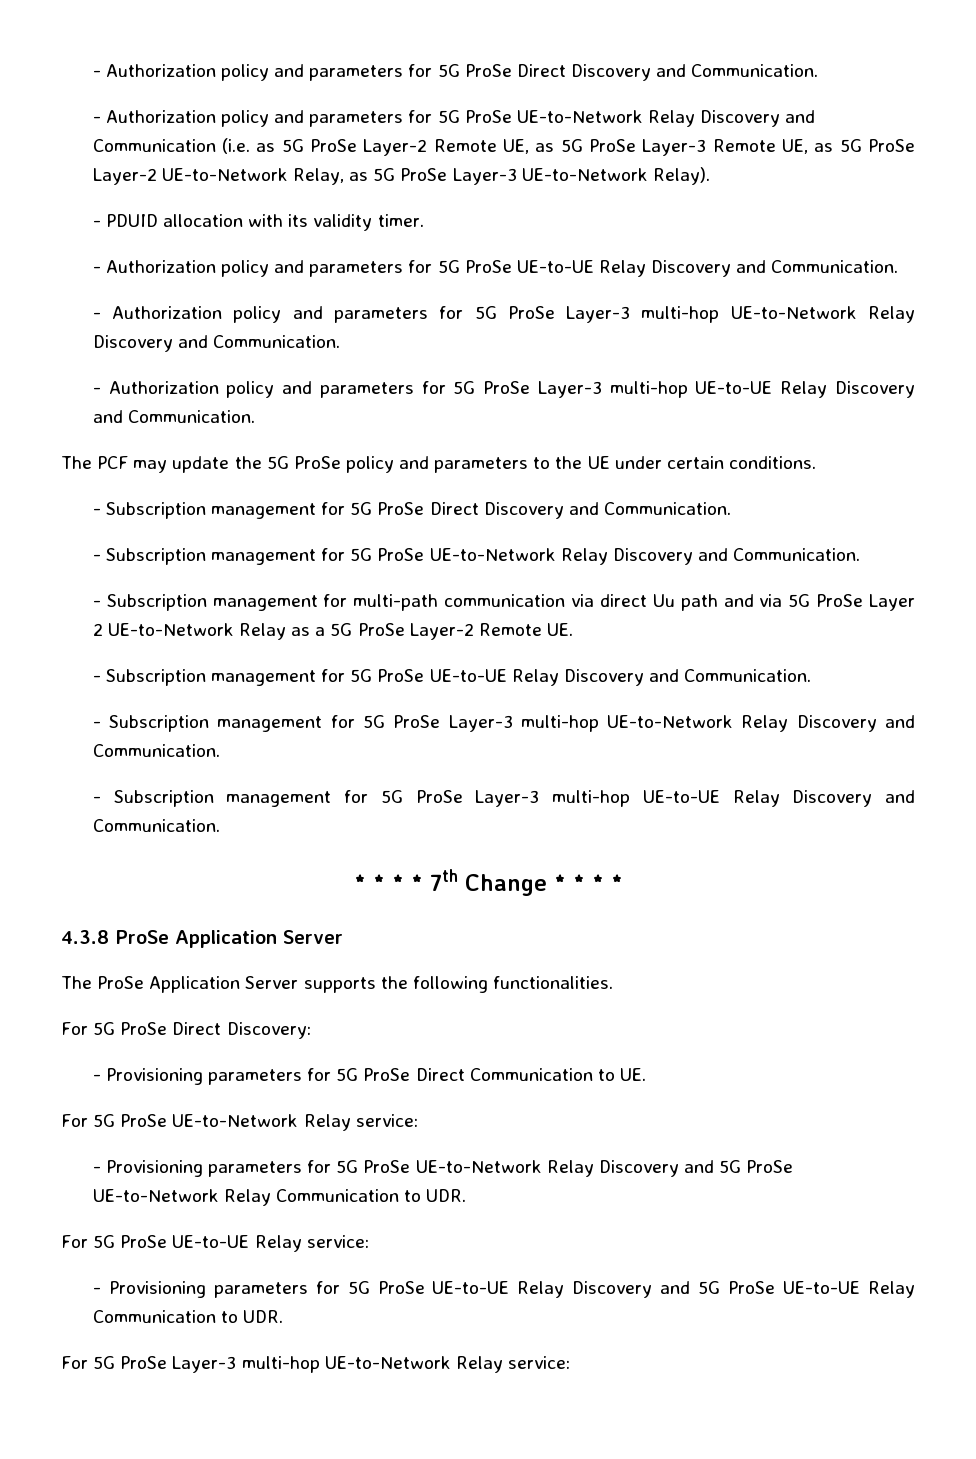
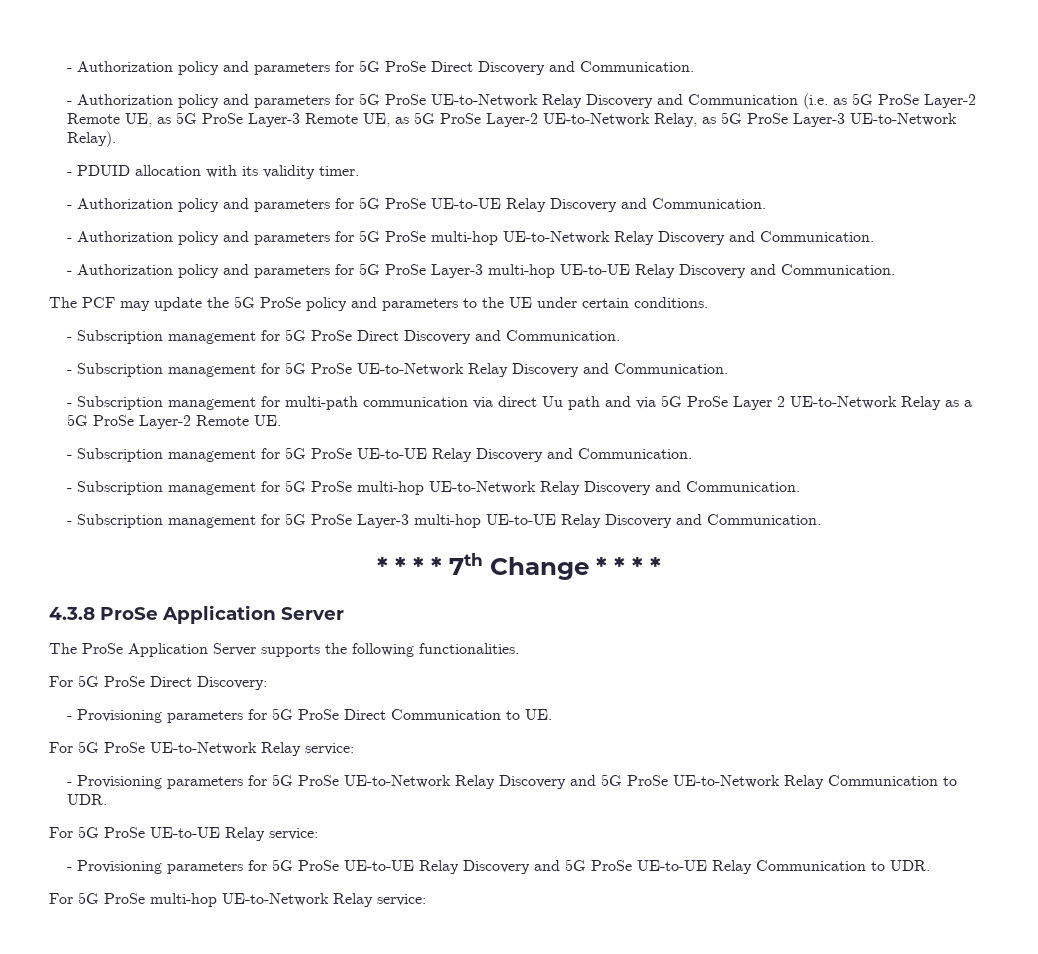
- - Authorization policy and parameters for 5G ProSe Layer-3 multi-hop UE-to-Network Relay Discovery and Communication.
+ - Authorization policy and parameters for 5G ProSe multi-hop UE-to-Network Relay Discovery and Communication.
- - Subscription management for 5G ProSe Layer-3 multi-hop UE-to-Network Relay Discovery and Communication.
+ - Subscription management for 5G ProSe multi-hop UE-to-Network Relay Discovery and Communication.
- For 5G ProSe Layer-3 multi-hop UE-to-Network Relay service:
+ For 5G ProSe multi-hop UE-to-Network Relay service:

